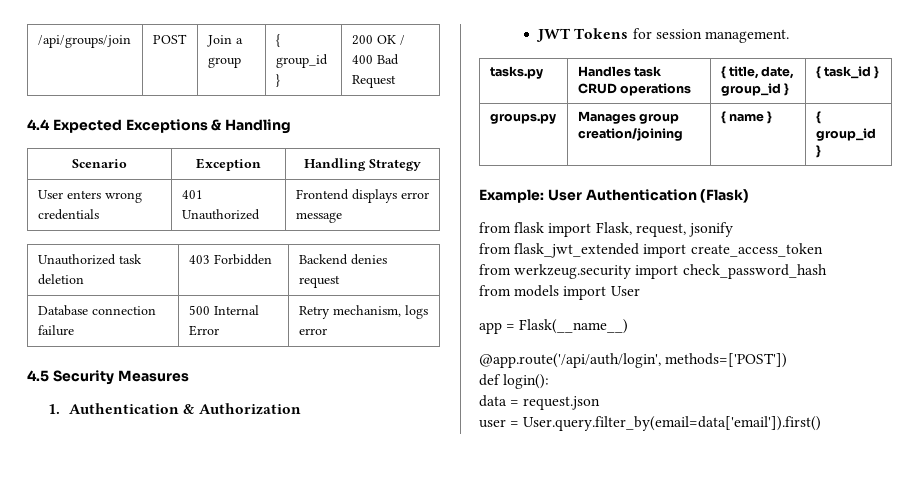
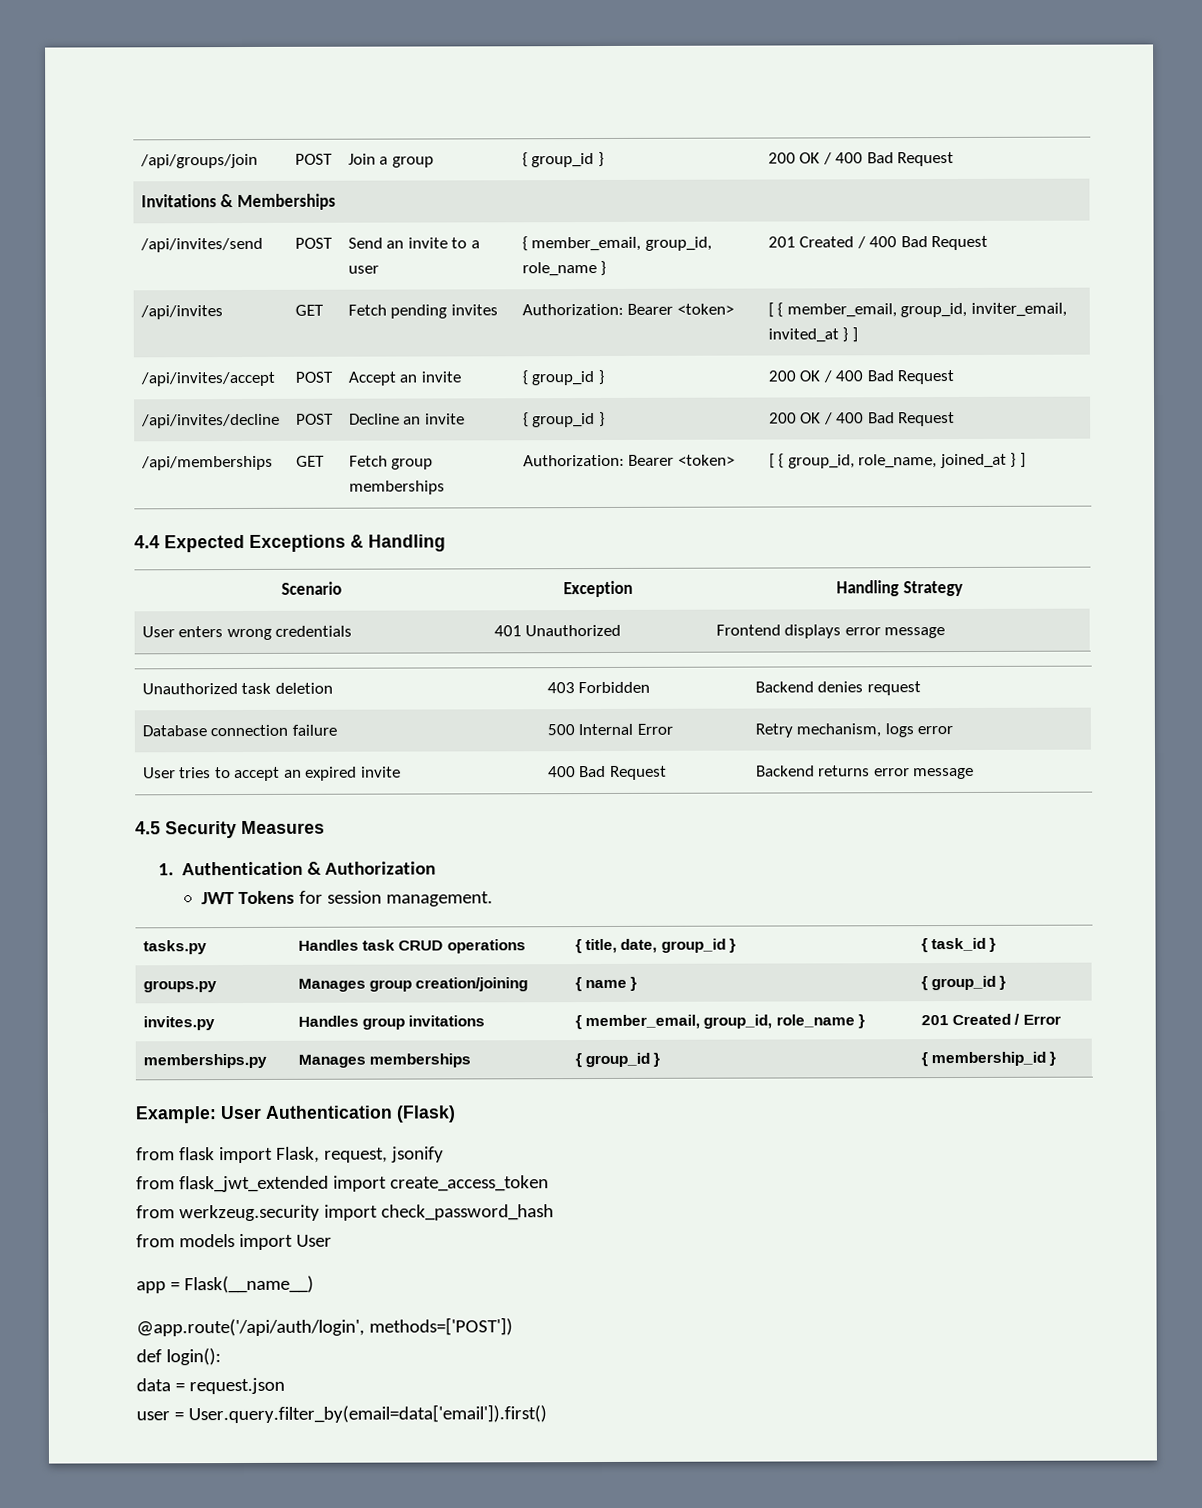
+ Invitations & Memberships
+ /api/invites/send | POST | Send an invite to a user | { member_email, group_id, role_name } | 201 Created / 400 Bad Request
+ /api/invites | GET | Fetch pending invites | Authorization: Bearer <token> | [ { member_email, group_id, inviter_email, invited_at } ]
+ /api/invites/accept | POST | Accept an invite | { group_id } | 200 OK / 400 Bad Request
+ /api/invites/decline | POST | Decline an invite | { group_id } | 200 OK / 400 Bad Request
+ /api/memberships | GET | Fetch group memberships | Authorization: Bearer <token> | [ { group_id, role_name, joined_at } ]
+ User tries to accept an expired invite | 400 Bad Request | Backend returns error message
+ invites.py | Handles group invitations | { member_email, group_id, role_name } | 201 Created / Error
+ memberships.py | Manages memberships | { group_id } | { membership_id }

